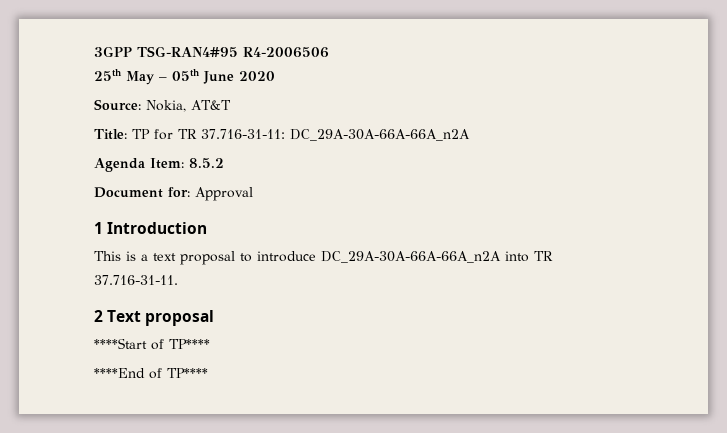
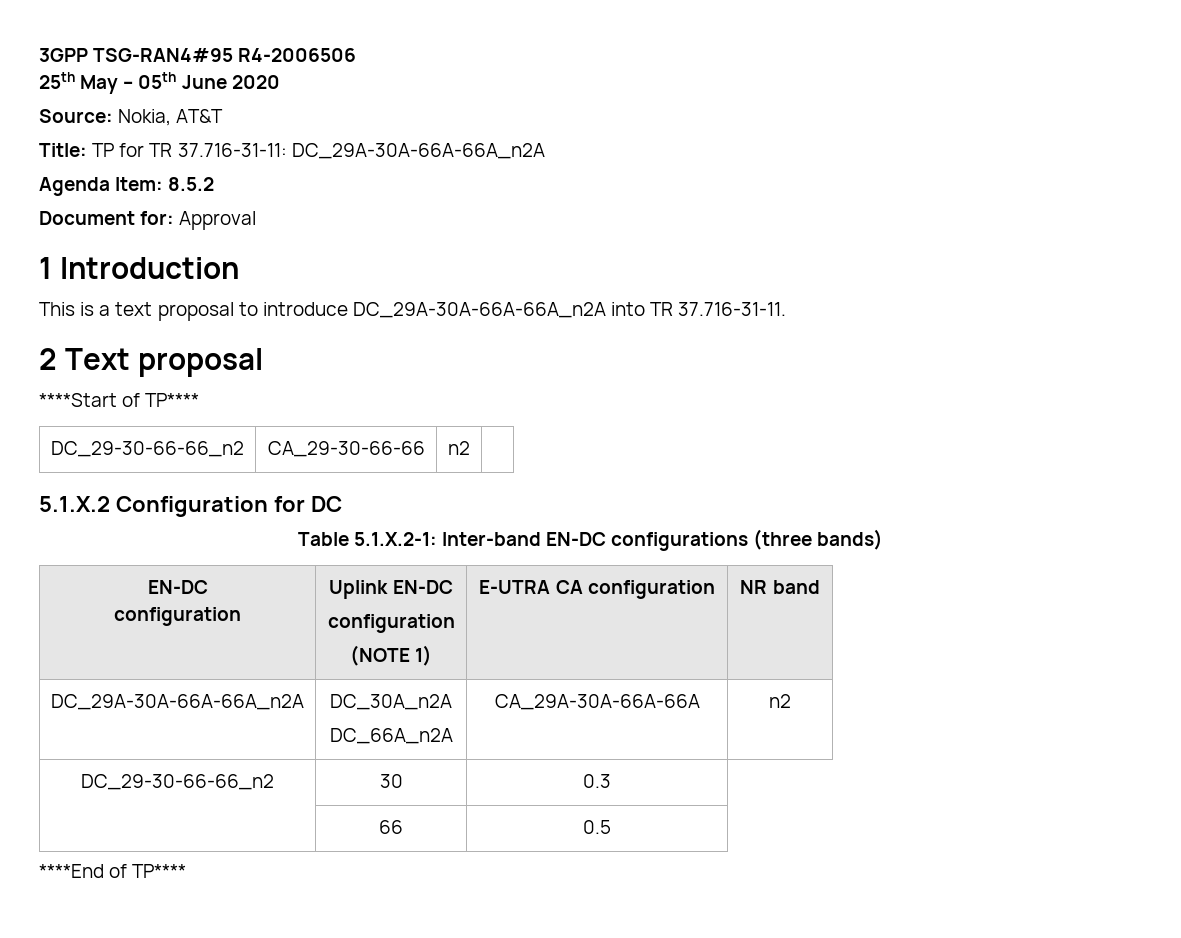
+ DC_29-30-66-66_n2 | CA_29-30-66-66 | n2 |
+ 5.1.X.2 Configuration for DC
+ Table 5.1.X.2-1: Inter-band EN-DC configurations (three bands)
+ EN-DC
+ configuration | Uplink EN-DC
+ configuration
+ (NOTE 1) | E-UTRA CA configuration | NR band
+ DC_29A-30A-66A-66A_n2A | DC_30A_n2A
+ DC_66A_n2A | CA_29A-30A-66A-66A | n2
+ DC_29-30-66-66_n2 | 30 | 0.3
+ | 66 | 0.5

